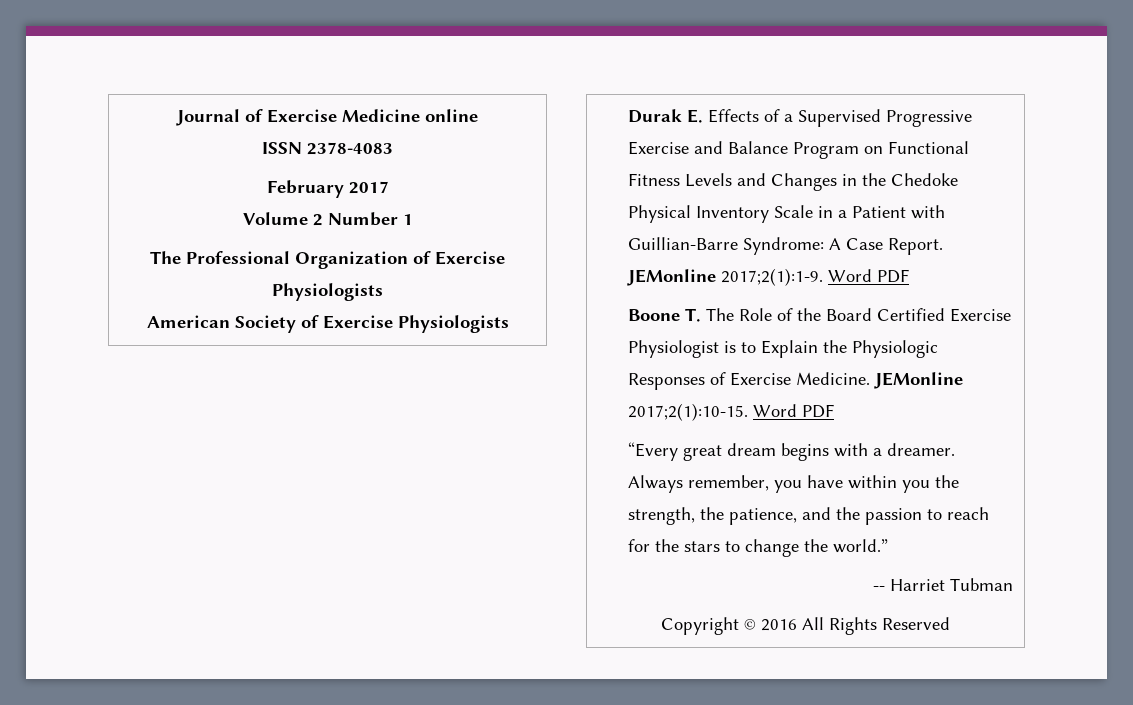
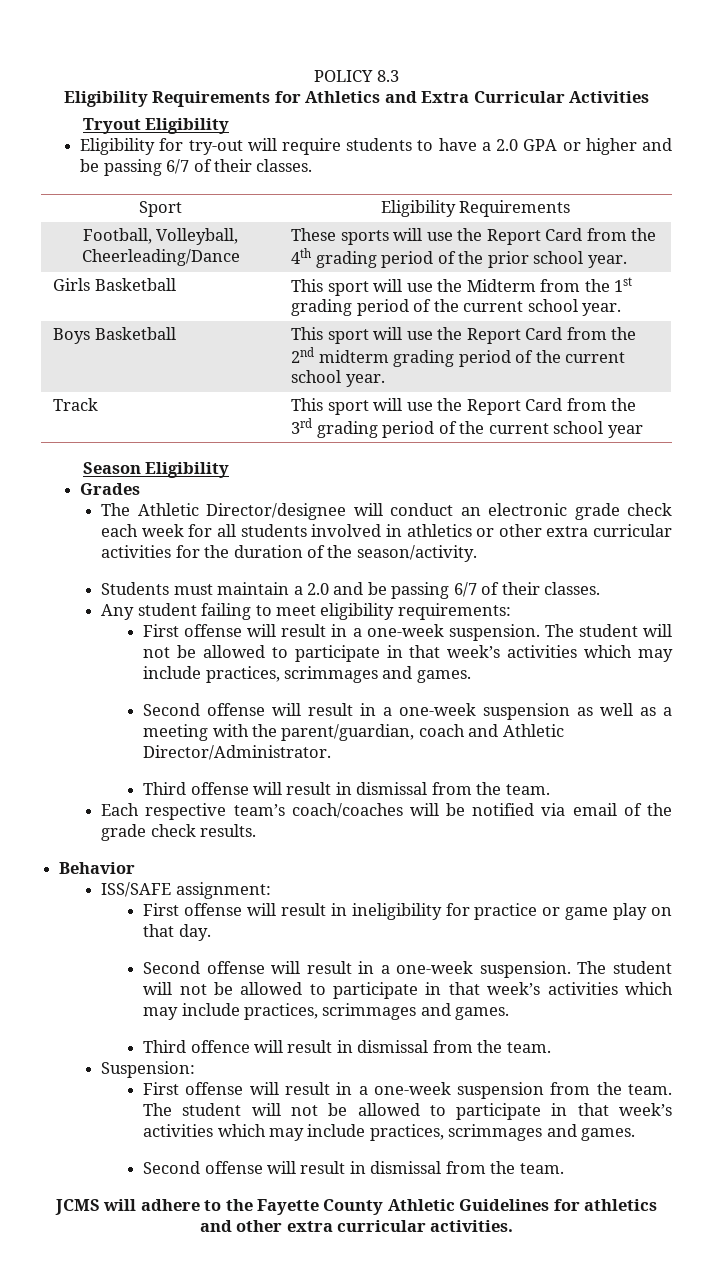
- Journal of Exercise Medicine online
- ISSN 2378-4083
- February 2017
- Volume 2 Number 1
- The Professional Organization of Exercise Physiologists
- American Society of Exercise Physiologists
- Durak E. Effects of a Supervised Progressive Exercise and Balance Program on Functional Fitness Levels and Changes in the Chedoke Physical Inventory Scale in a Patient with Guillian-Barre Syndrome: A Case Report. JEMonline 2017;2(1):1-9. Word PDF
- Boone T. The Role of the Board Certified Exercise Physiologist is to Explain the Physiologic Responses of Exercise Medicine. JEMonline 2017;2(1):10-15. Word PDF
- “Every great dream begins with a dreamer. Always remember, you have within you the strength, the patience, and the passion to reach for the stars to change the world.”
- -- Harriet Tubman
- Copyright © 2016 All Rights Reserved
+ POLICY 8.3
+ Eligibility Requirements for Athletics and Extra Curricular Activities
+ Tryout Eligibility
+ Eligibility for try-out will require students to have a 2.0 GPA or higher and be passing 6/7 of their classes.
+ Sport | Eligibility Requirements
+ Football, Volleyball, Cheerleading/Dance | These sports will use the Report Card from the 4th grading period of the prior school year.
+ Girls Basketball | This sport will use the Midterm from the 1st grading period of the current school year.
+ Boys Basketball | This sport will use the Report Card from the 2nd midterm grading period of the current school year.
+ Track | This sport will use the Report Card from the 3rd grading period of the current school year
+ Season Eligibility
+ Grades
+ The Athletic Director/designee will conduct an electronic grade check each week for all students involved in athletics or other extra curricular activities for the duration of the season/activity.
+ Students must maintain a 2.0 and be passing 6/7 of their classes.
+ Any student failing to meet eligibility requirements:
+ First offense will result in a one-week suspension. The student will not be allowed to participate in that week’s activities which may include practices, scrimmages and games.
+ Second offense will result in a one-week suspension as well as a meeting with the parent/guardian, coach and Athletic Director/Administrator.
+ Third offense will result in dismissal from the team.
+ Each respective team’s coach/coaches will be notified via email of the grade check results.
+ Behavior
+ ISS/SAFE assignment:
+ First offense will result in ineligibility for practice or game play on that day.
+ Second offense will result in a one-week suspension. The student will not be allowed to participate in that week’s activities which may include practices, scrimmages and games.
+ Third offence will result in dismissal from the team.
+ Suspension:
+ First offense will result in a one-week suspension from the team. The student will not be allowed to participate in that week’s activities which may include practices, scrimmages and games.
+ Second offense will result in dismissal from the team.
+ JCMS will adhere to the Fayette County Athletic Guidelines for athletics and other extra curricular activities.

